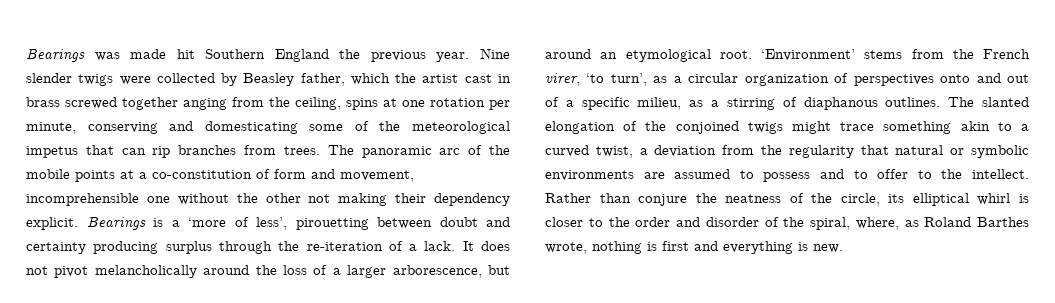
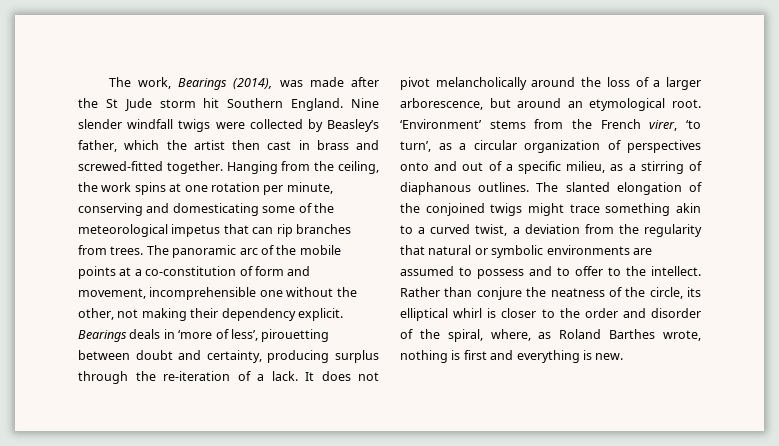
- Bearings was made hit Southern England the previous year.
+ The work, Bearings (2014), was made after the St Jude storm hit Southern England.
- Nine slender twigs were collected by Beasley father, which the artist cast in brass screwed together anging from the ceiling, spins at one rotation per minute, conserving and domesticating some of the meteorological impetus that can rip branches from trees.
+ Nine slender windfall twigs were collected by Beasley’s father, which the artist then cast in brass and screwed-fitted together. Hanging from the ceiling, the work spins at one rotation per minute, conserving and domesticating some of the meteorological impetus that can rip branches from trees.
- The panoramic arc of the mobile points at a co-constitution of form and movement, incomprehensible one without the other not making their dependency explicit.
+ The panoramic arc of the mobile points at a co-constitution of form and movement, incomprehensible one without the other, not making their dependency explicit.
- Bearings is a ‘more of less’, pirouetting between doubt and certainty producing surplus through the re-iteration of a lack.
+ Bearings deals in ‘more of less’, pirouetting between doubt and certainty, producing surplus through the re-iteration of a lack.

